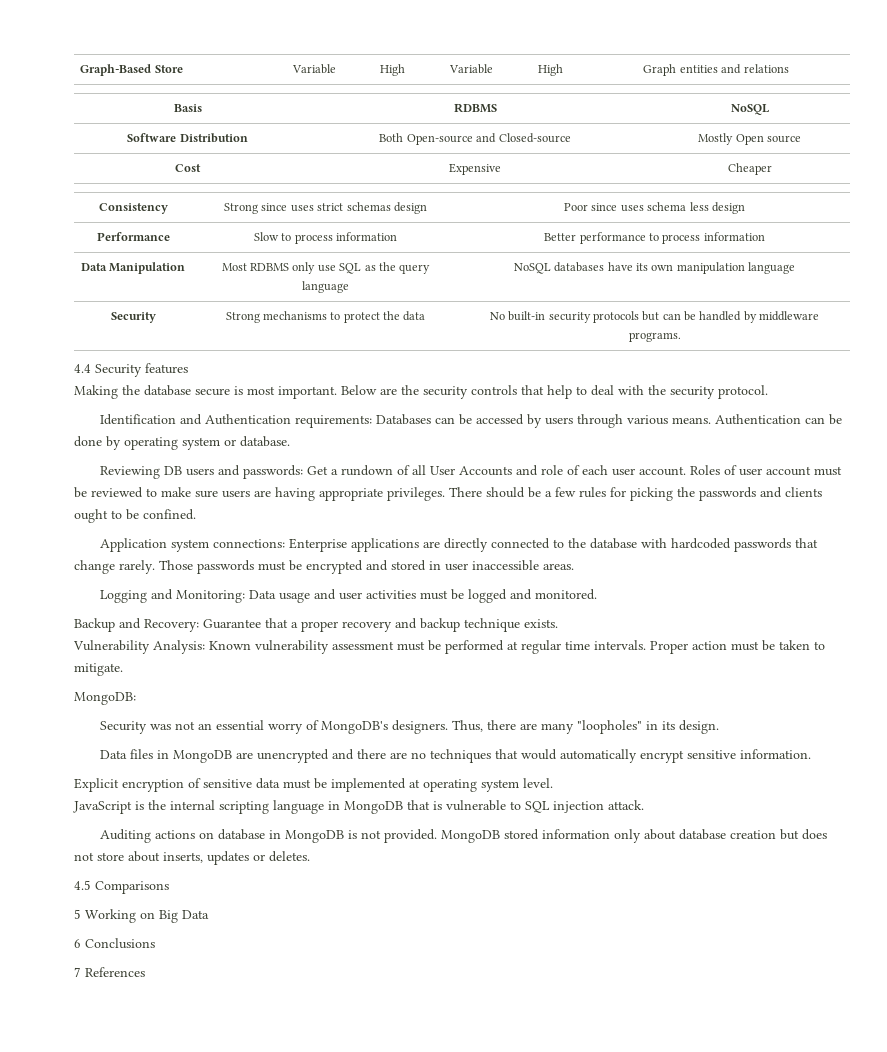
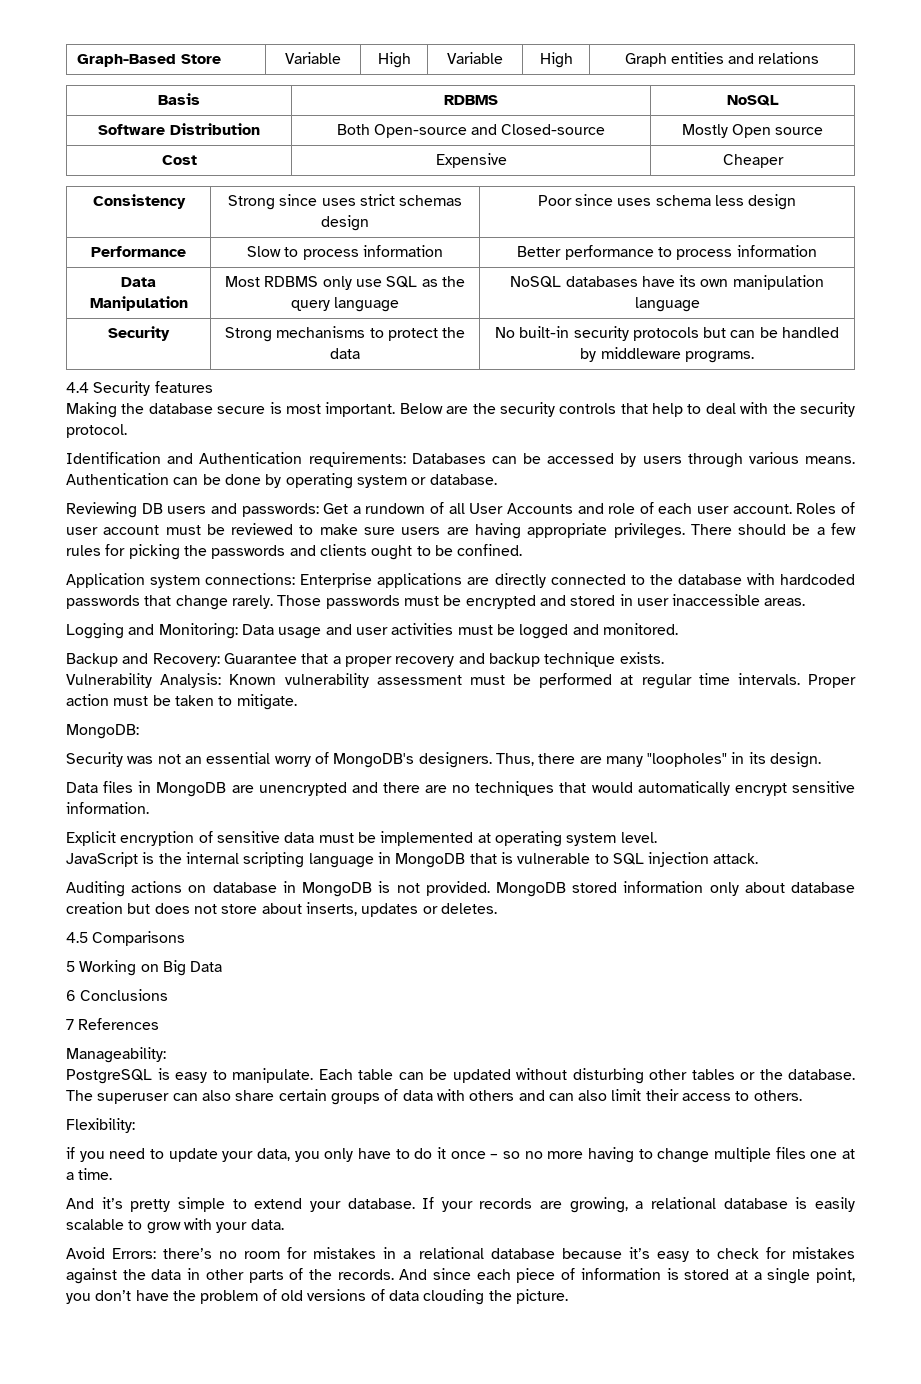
+ Manageability:
+ PostgreSQL is easy to manipulate. Each table can be updated without disturbing other tables or the database. The superuser can also share certain groups of data with others and can also limit their access to others.
+ Flexibility:
+ if you need to update your data, you only have to do it once – so no more having to change multiple files one at a time.
+ And it’s pretty simple to extend your database. If your records are growing, a relational database is easily scalable to grow with your data.
+ Avoid Errors: there’s no room for mistakes in a relational database because it’s easy to check for mistakes against the data in other parts of the records. And since each piece of information is stored at a single point, you don’t have the problem of old versions of data clouding the picture.

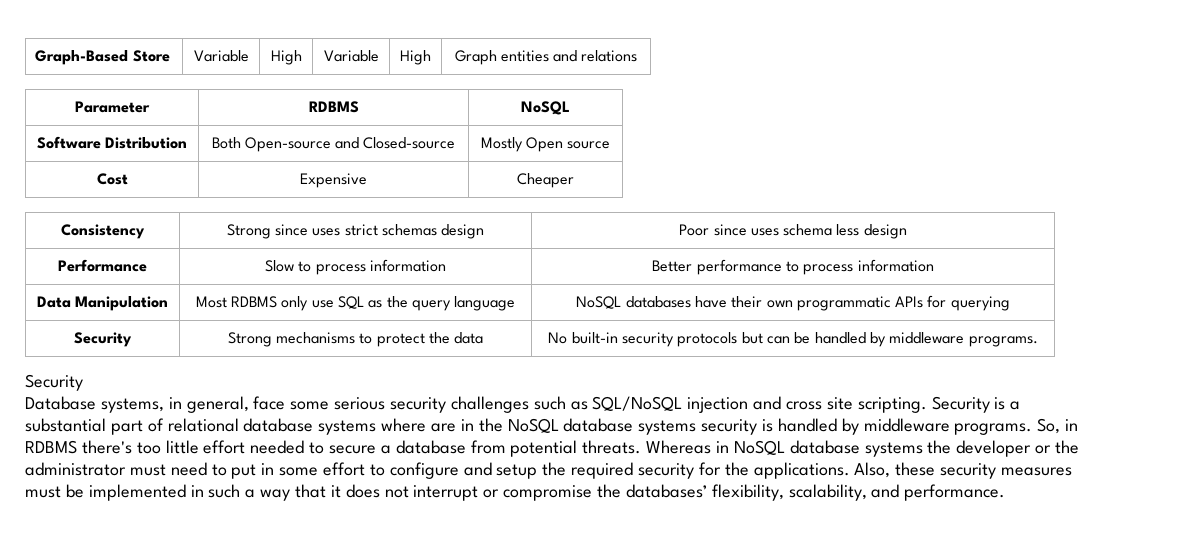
- Basis | RDBMS | NoSQL
+ Parameter | RDBMS | NoSQL
- Data Manipulation | Most RDBMS only use SQL as the query language | NoSQL databases have its own manipulation language
+ Data Manipulation | Most RDBMS only use SQL as the query language | NoSQL databases have their own programmatic APIs for querying
  Security | Strong mechanisms to protect the data | No built-in security protocols but can be handled by middleware programs.
- 4.4 Security features
- Making the database secure is most important. Below are the security controls that help to deal with the security protocol.
- Identification and Authentication requirements: Databases can be accessed by users through various means. Authentication can be done by operating system or database.
- Reviewing DB users and passwords: Get a rundown of all User Accounts and role of each user account. Roles of user account must be reviewed to make sure users are having appropriate privileges. There should be a few rules for picking the passwords and clients ought to be confined.
- Application system connections: Enterprise applications are directly connected to the database with hardcoded passwords that change rarely. Those passwords must be encrypted and stored in user inaccessible areas.
- Logging and Monitoring: Data usage and user activities must be logged and monitored.
- Backup and Recovery: Guarantee that a proper recovery and backup technique exists.
- Vulnerability Analysis: Known vulnerability assessment must be performed at regular time intervals. Proper action must be taken to mitigate.
- MongoDB:
- Security was not an essential worry of MongoDB's designers. Thus, there are many "loopholes" in its design.
- Data files in MongoDB are unencrypted and there are no techniques that would automatically encrypt sensitive information.
- Explicit encryption of sensitive data must be implemented at operating system level.
- JavaScript is the internal scripting language in MongoDB that is vulnerable to SQL injection attack.
- Auditing actions on database in MongoDB is not provided. MongoDB stored information only about database creation but does not store about inserts, updates or deletes.
- 4.5 Comparisons
- 5 Working on Big Data
- 6 Conclusions
- 7 References
- Manageability:
- PostgreSQL is easy to manipulate. Each table can be updated without disturbing other tables or the database. The superuser can also share certain groups of data with others and can also limit their access to others.
- Flexibility:
- if you need to update your data, you only have to do it once – so no more having to change multiple files one at a time.
- And it’s pretty simple to extend your database. If your records are growing, a relational database is easily scalable to grow with your data.
- Avoid Errors: there’s no room for mistakes in a relational database because it’s easy to check for mistakes against the data in other parts of the records. And since each piece of information is stored at a single point, you don’t have the problem of old versions of data clouding the picture.
+ Security
+ Database systems, in general, face some serious security challenges such as SQL/NoSQL injection and cross site scripting. Security is a substantial part of relational database systems where are in the NoSQL database systems security is handled by middleware programs. So, in RDBMS there's too little effort needed to secure a database from potential threats. Whereas in NoSQL database systems the developer or the administrator must need to put in some effort to configure and setup the required security for the applications. Also, these security measures must be implemented in such a way that it does not interrupt or compromise the databases’ flexibility, scalability, and performance.

